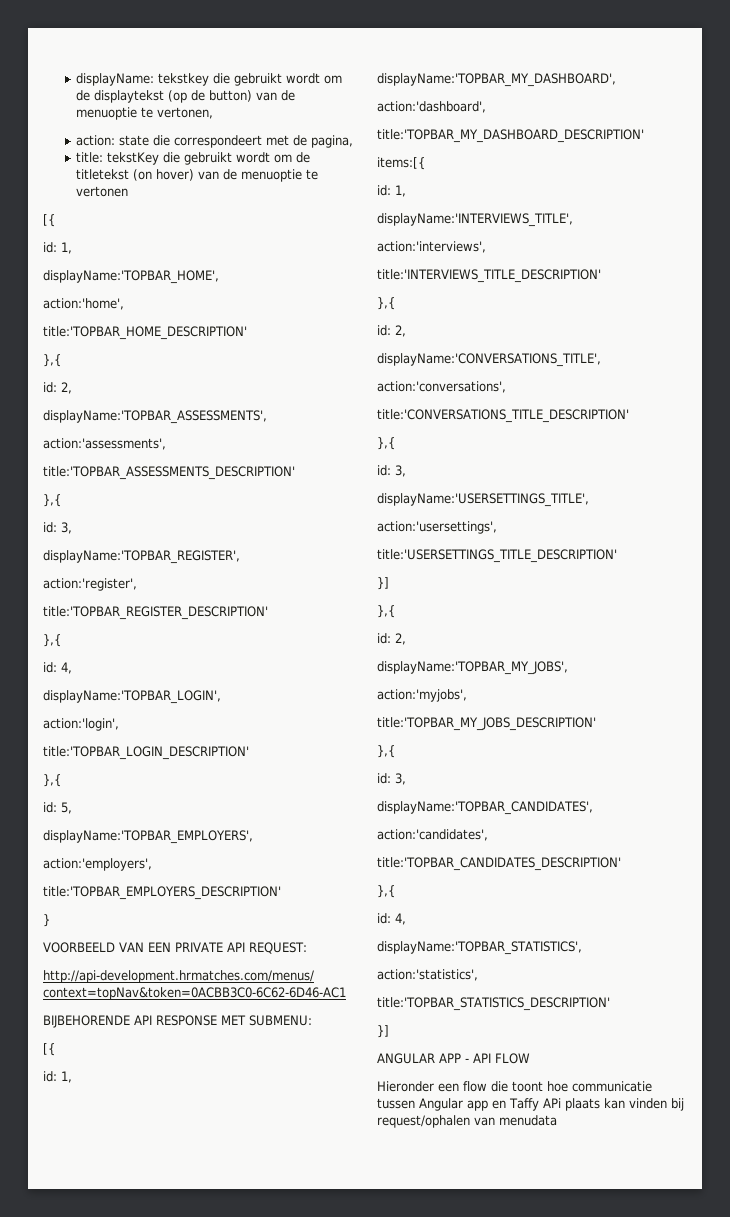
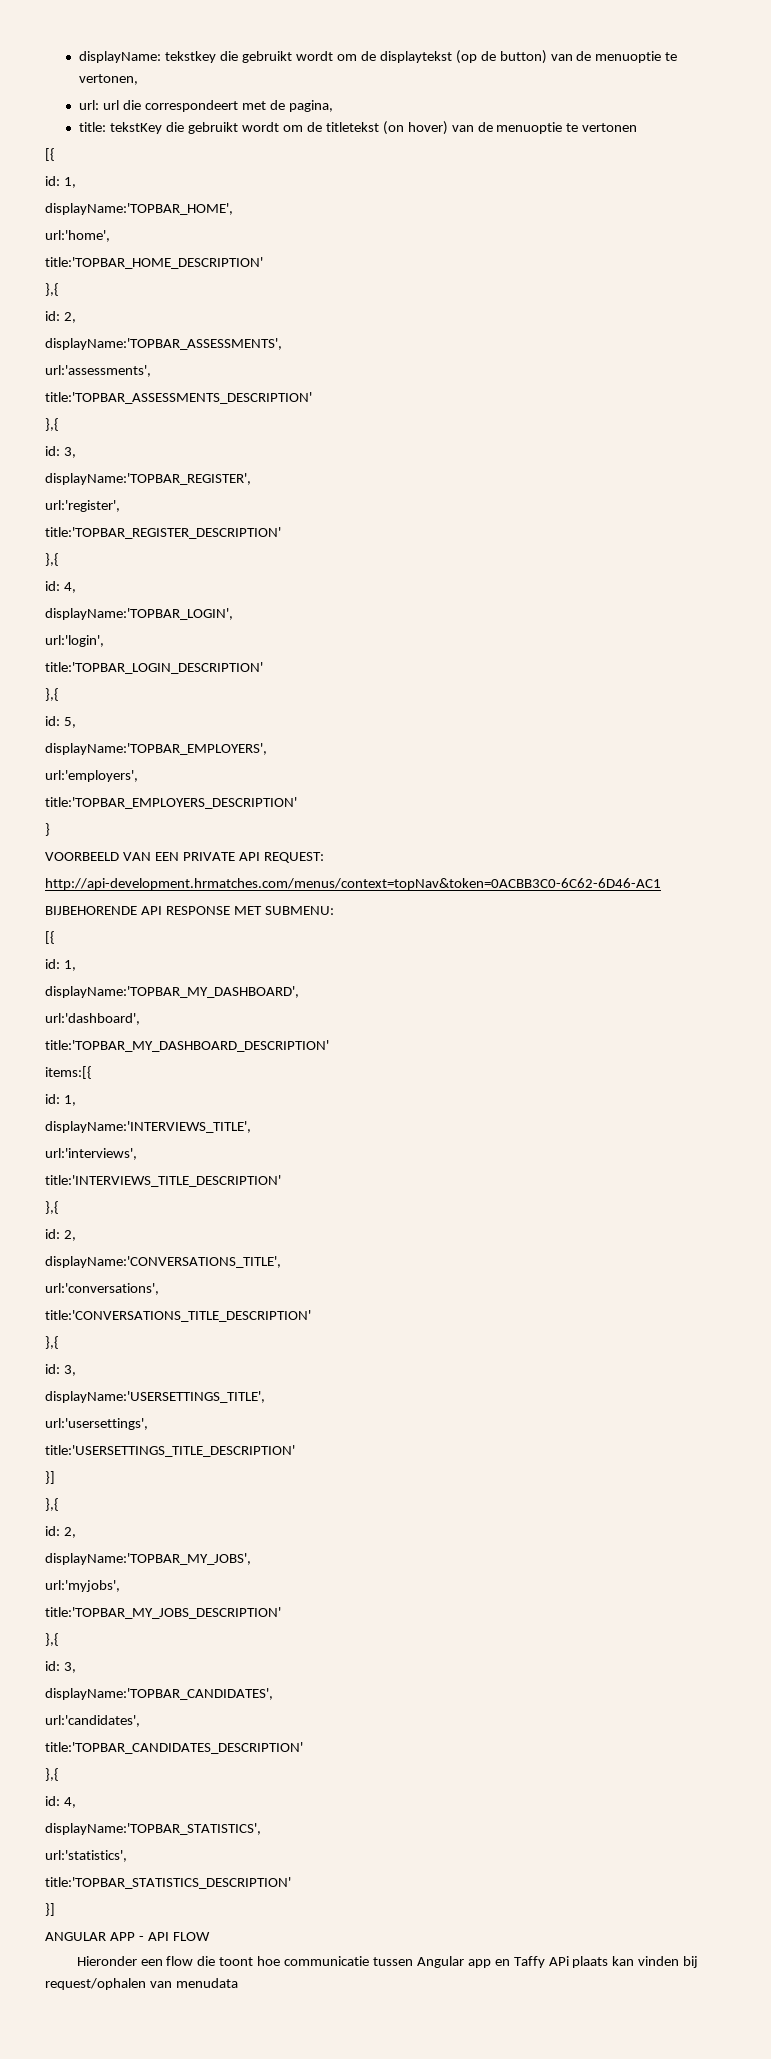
- action: state die correspondeert met de pagina,
+ url: url die correspondeert met de pagina,
- action:'home',
+ url:'home',
- action:'assessments',
+ url:'assessments',
- action:'register',
+ url:'register',
- action:'login',
+ url:'login',
- action:'employers',
+ url:'employers',
- action:'dashboard',
+ url:'dashboard',
- action:'interviews',
+ url:'interviews',
- action:'conversations',
+ url:'conversations',
- action:'usersettings',
+ url:'usersettings',
- action:'myjobs',
+ url:'myjobs',
- action:'candidates',
+ url:'candidates',
- action:'statistics',
+ url:'statistics',

